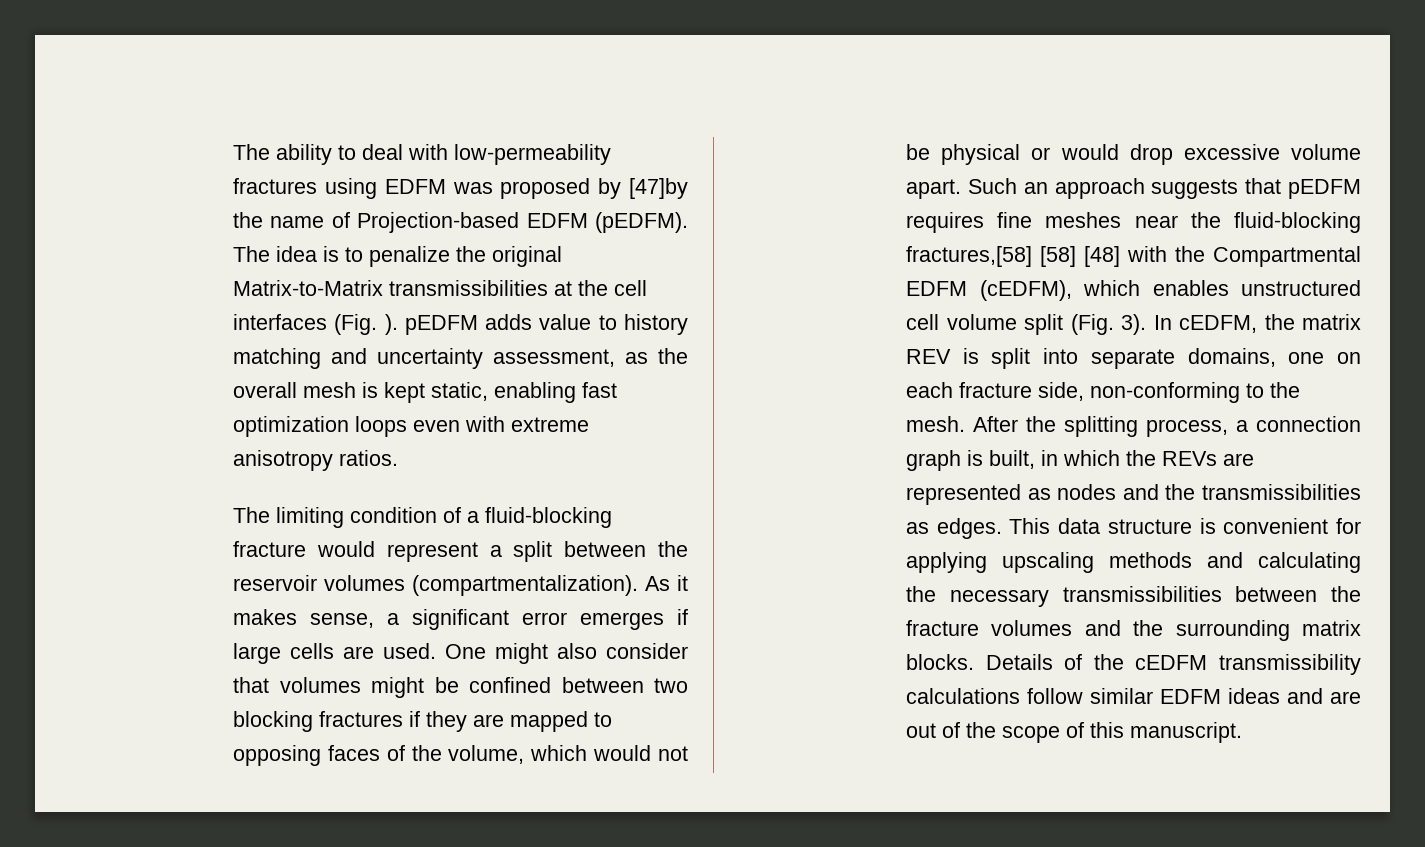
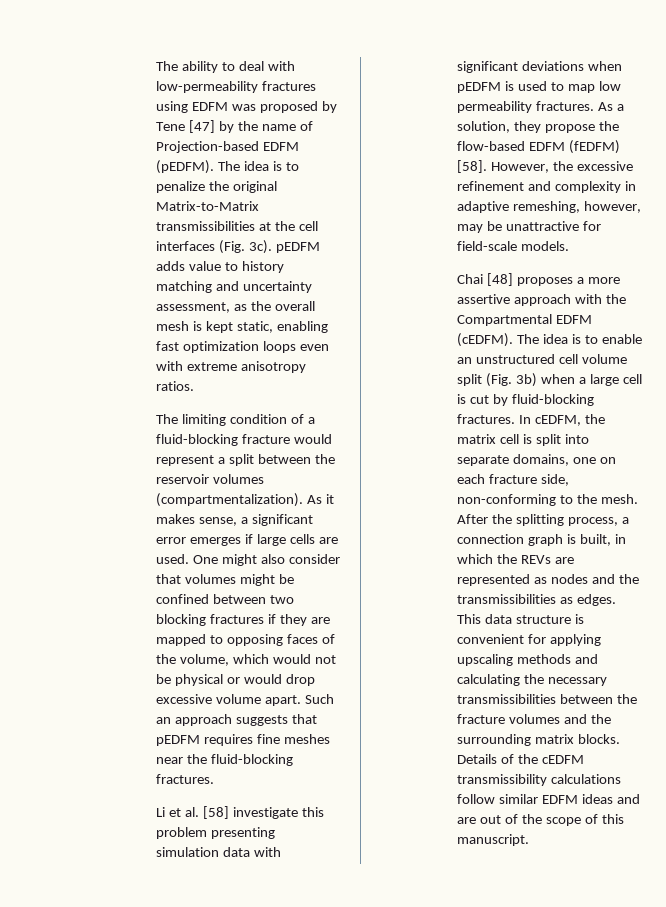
- The ability to deal with low-permeability fractures using EDFM was proposed by [47]by the name of Projection-based EDFM (pEDFM).
+ The ability to deal with low-permeability fractures using EDFM was proposed by Tene [47] by the name of Projection-based EDFM (pEDFM).
- The idea is to penalize the original Matrix-to-Matrix transmissibilities at the cell interfaces (Fig. ). pEDFM adds value to history matching and uncertainty assessment, as the overall mesh is kept static, enabling fast optimization loops even with extreme anisotropy ratios.
+ The idea is to penalize the original Matrix-to-Matrix transmissibilities at the cell interfaces (Fig. 3c). pEDFM adds value to history matching and uncertainty assessment, as the overall mesh is kept static, enabling fast optimization loops even with extreme anisotropy ratios.
- Such an approach suggests that pEDFM requires fine meshes near the fluid-blocking fractures,[58] [58] [48] with the Compartmental EDFM (cEDFM), which enables unstructured cell volume split (Fig. 3).
+ Such an approach suggests that pEDFM requires fine meshes near the fluid-blocking fractures.
+ Li et al. [58] investigate this problem presenting simulation data with significant deviations when pEDFM is used to map low permeability fractures. As a solution, they propose the flow-based EDFM (fEDFM) [58]. However, the excessive refinement and complexity in adaptive remeshing, however, may be unattractive for field-scale models.
+ Chai [48] proposes a more assertive approach with the Compartmental EDFM (cEDFM). The idea is to enable an unstructured cell volume split (Fig. 3b) when a large cell is cut by fluid-blocking fractures.
- In cEDFM, the matrix REV is split into separate domains, one on each fracture side, non-conforming to the mesh.
+ In cEDFM, the matrix cell is split into separate domains, one on each fracture side, non-conforming to the mesh.

